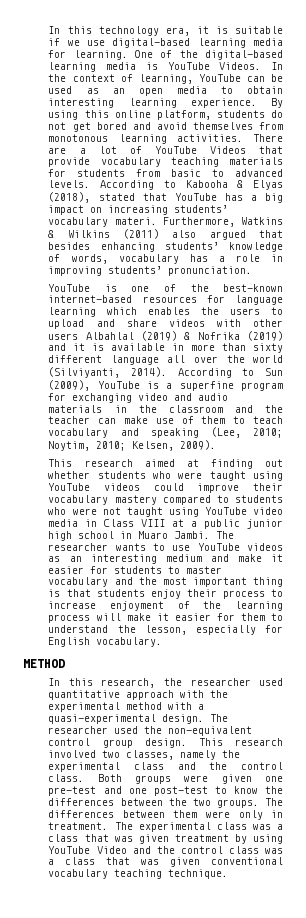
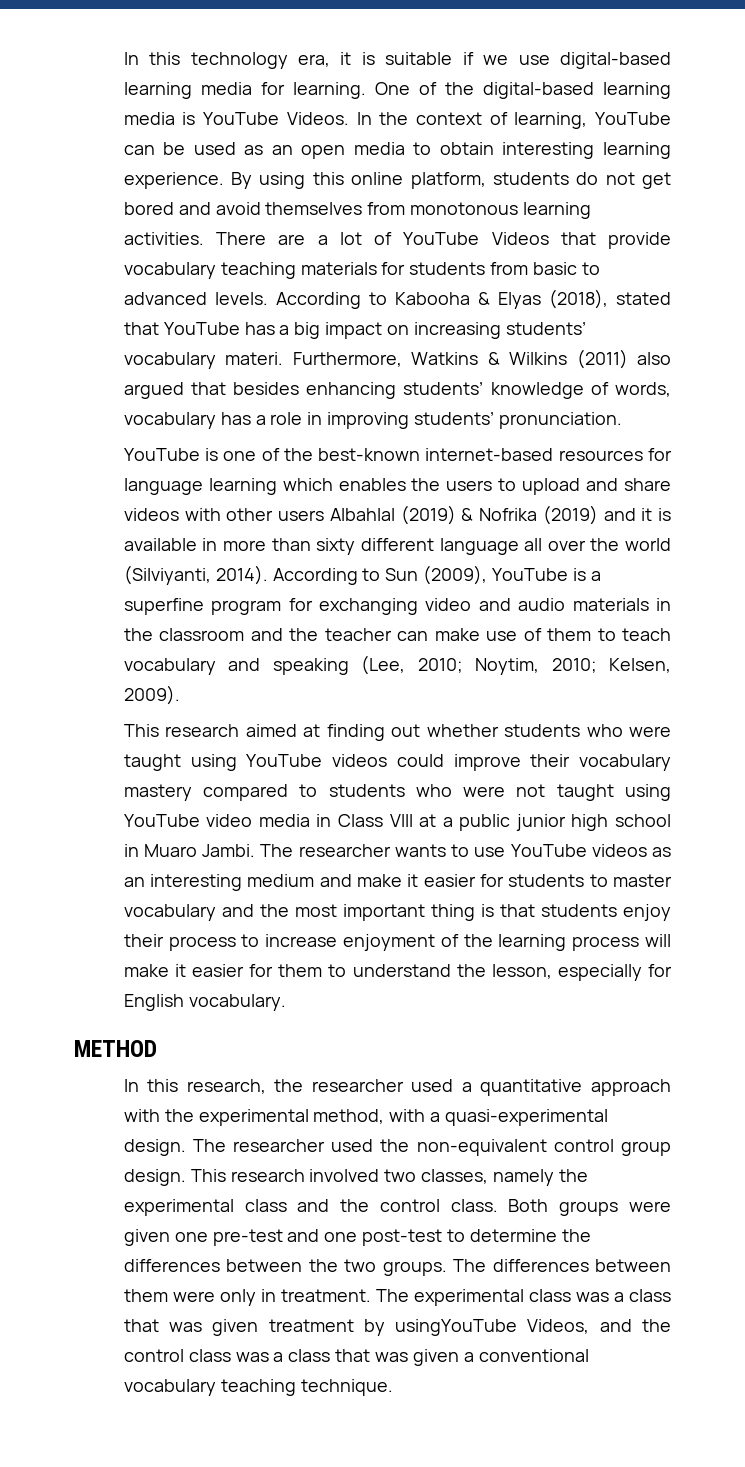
- In this research, the researcher used quantitative approach with the experimental method with a quasi-experimental design.
+ In this research, the researcher used a quantitative approach with the experimental method, with a quasi-experimental design.
- Both groups were given one pre-test and one post-test to know the differences between the two groups.
+ Both groups were given one pre-test and one post-test to determine the differences between the two groups.
- The experimental class was a class that was given treatment by using YouTube Video and the control class was a class that was given conventional vocabulary teaching technique.
+ The experimental class was a class that was given treatment by usingYouTube Videos, and the control class was a class that was given a conventional vocabulary teaching technique.

